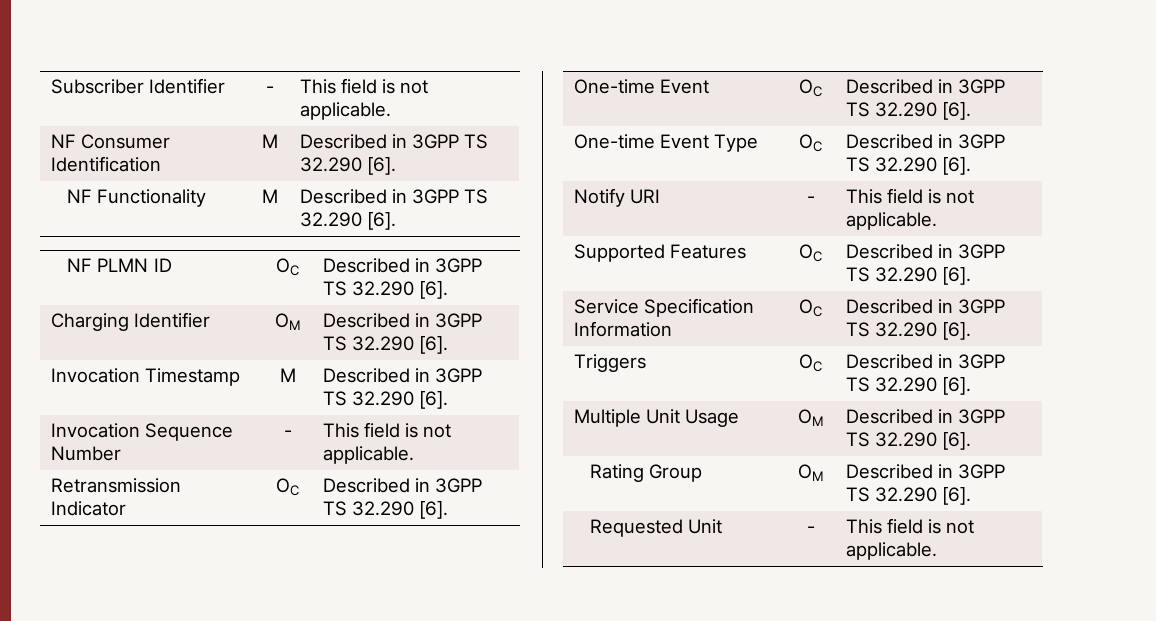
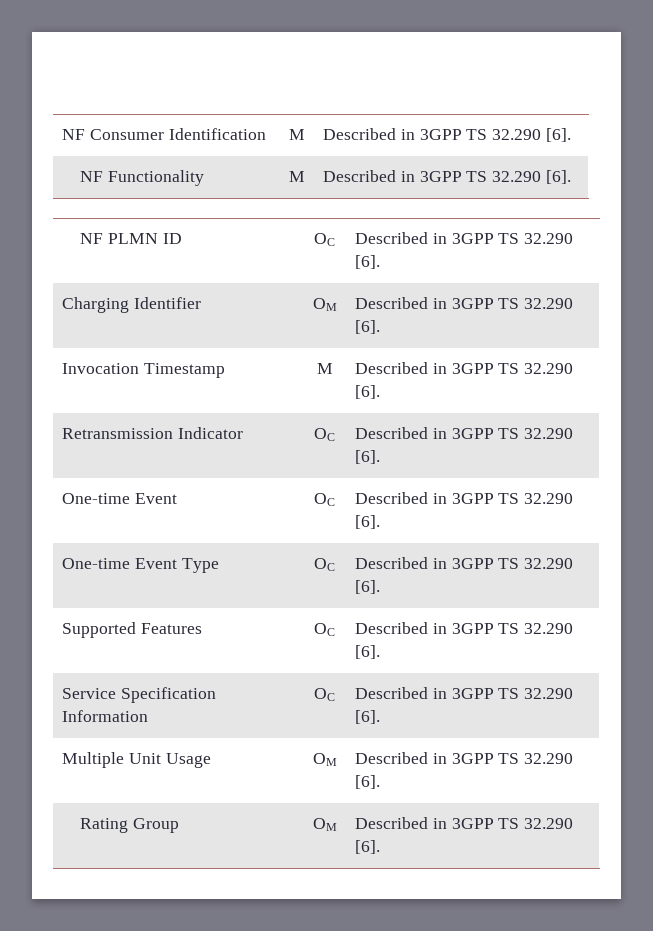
- Subscriber Identifier | - | This field is not applicable.
- Invocation Sequence Number | - | This field is not applicable.
- Notify URI | - | This field is not applicable.
- Triggers | OC | Described in 3GPP TS 32.290 [6].
- Requested Unit | - | This field is not applicable.

